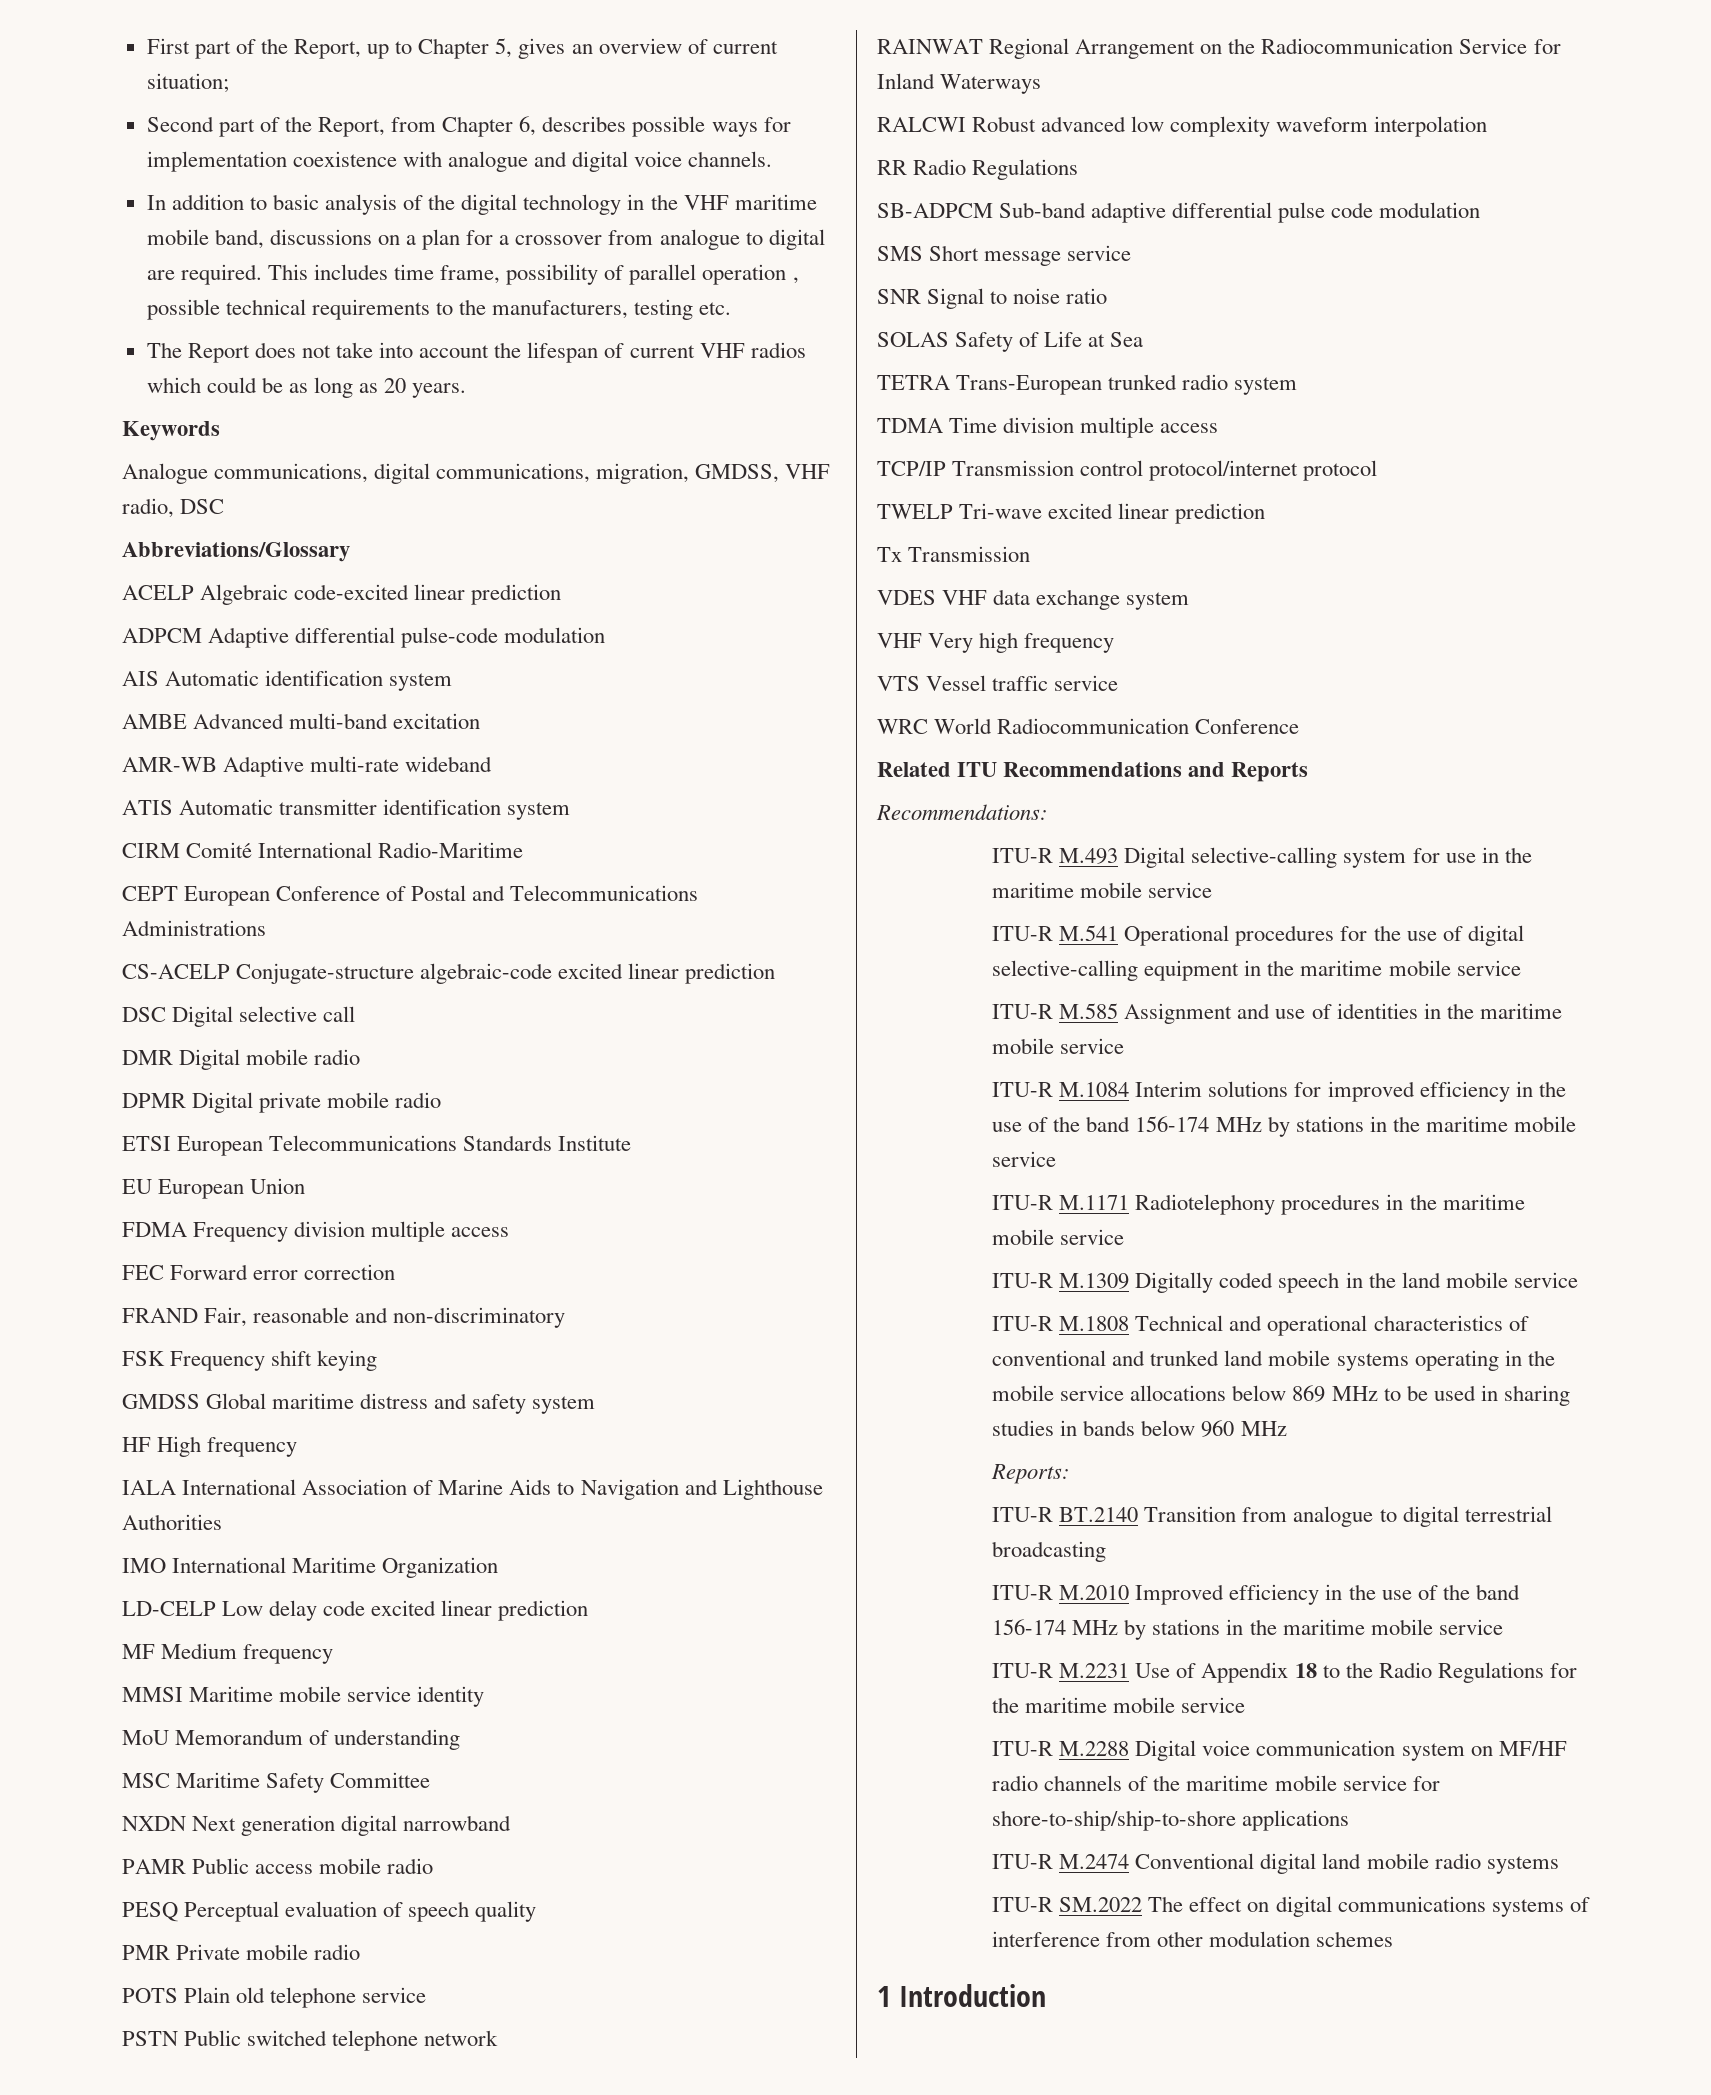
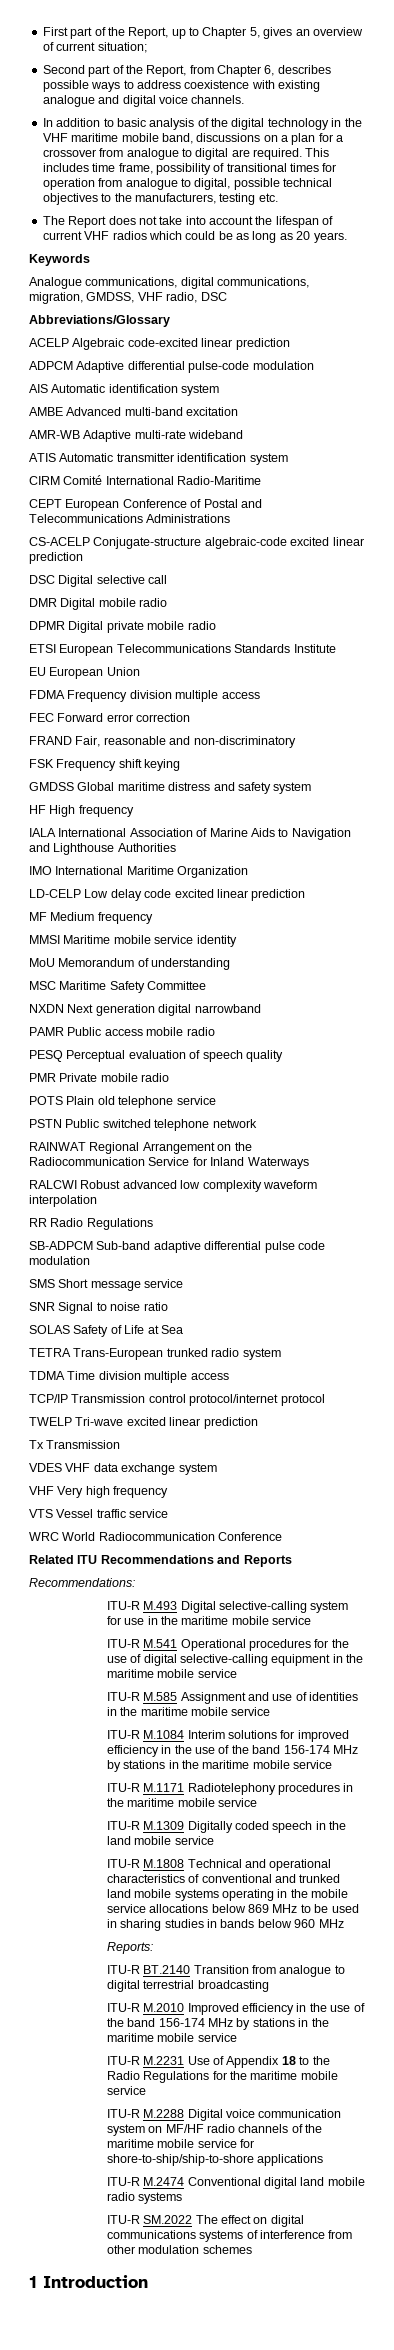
- Second part of the Report, from Chapter 6, describes possible ways for implementation coexistence with analogue and digital voice channels.
+ Second part of the Report, from Chapter 6, describes possible ways to address coexistence with existing analogue and digital voice channels.
- This includes time frame, possibility of parallel operation , possible technical requirements to the manufacturers, testing etc.
+ This includes time frame, possibility of transitional times for operation from analogue to digital, possible technical objectives to the manufacturers, testing etc.

